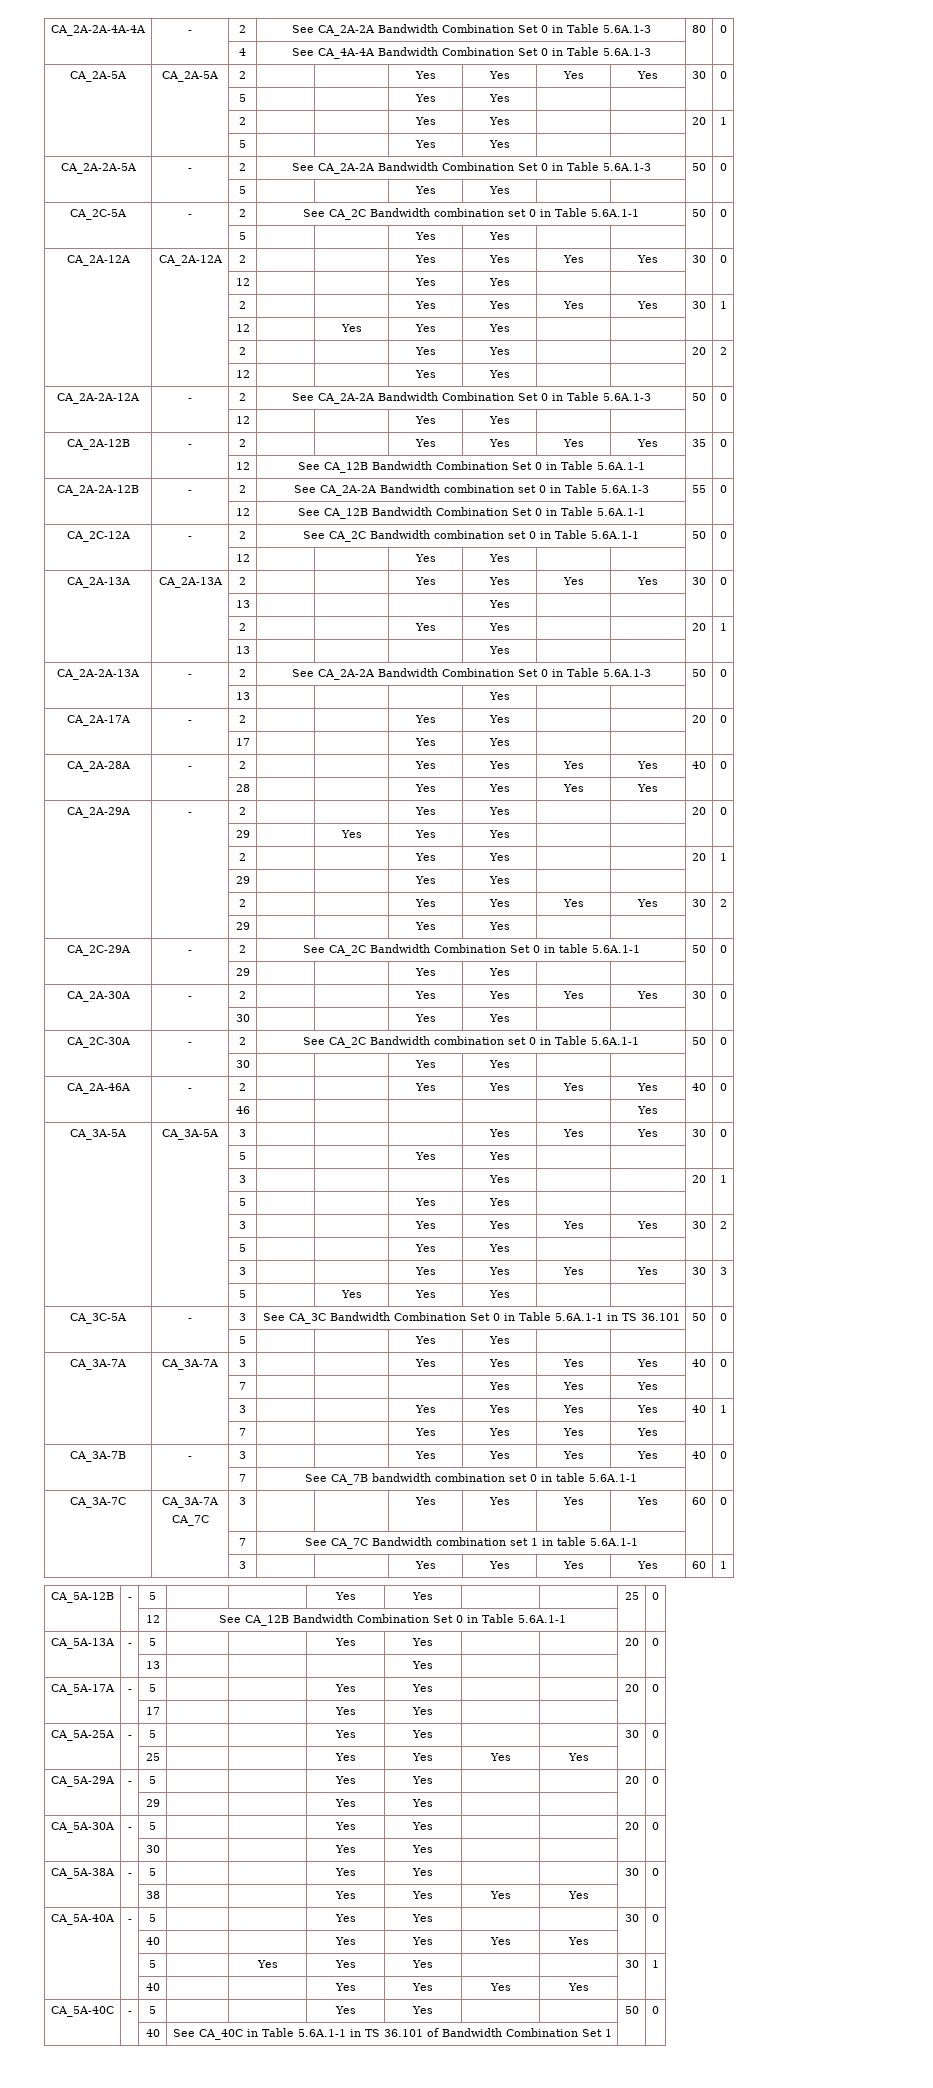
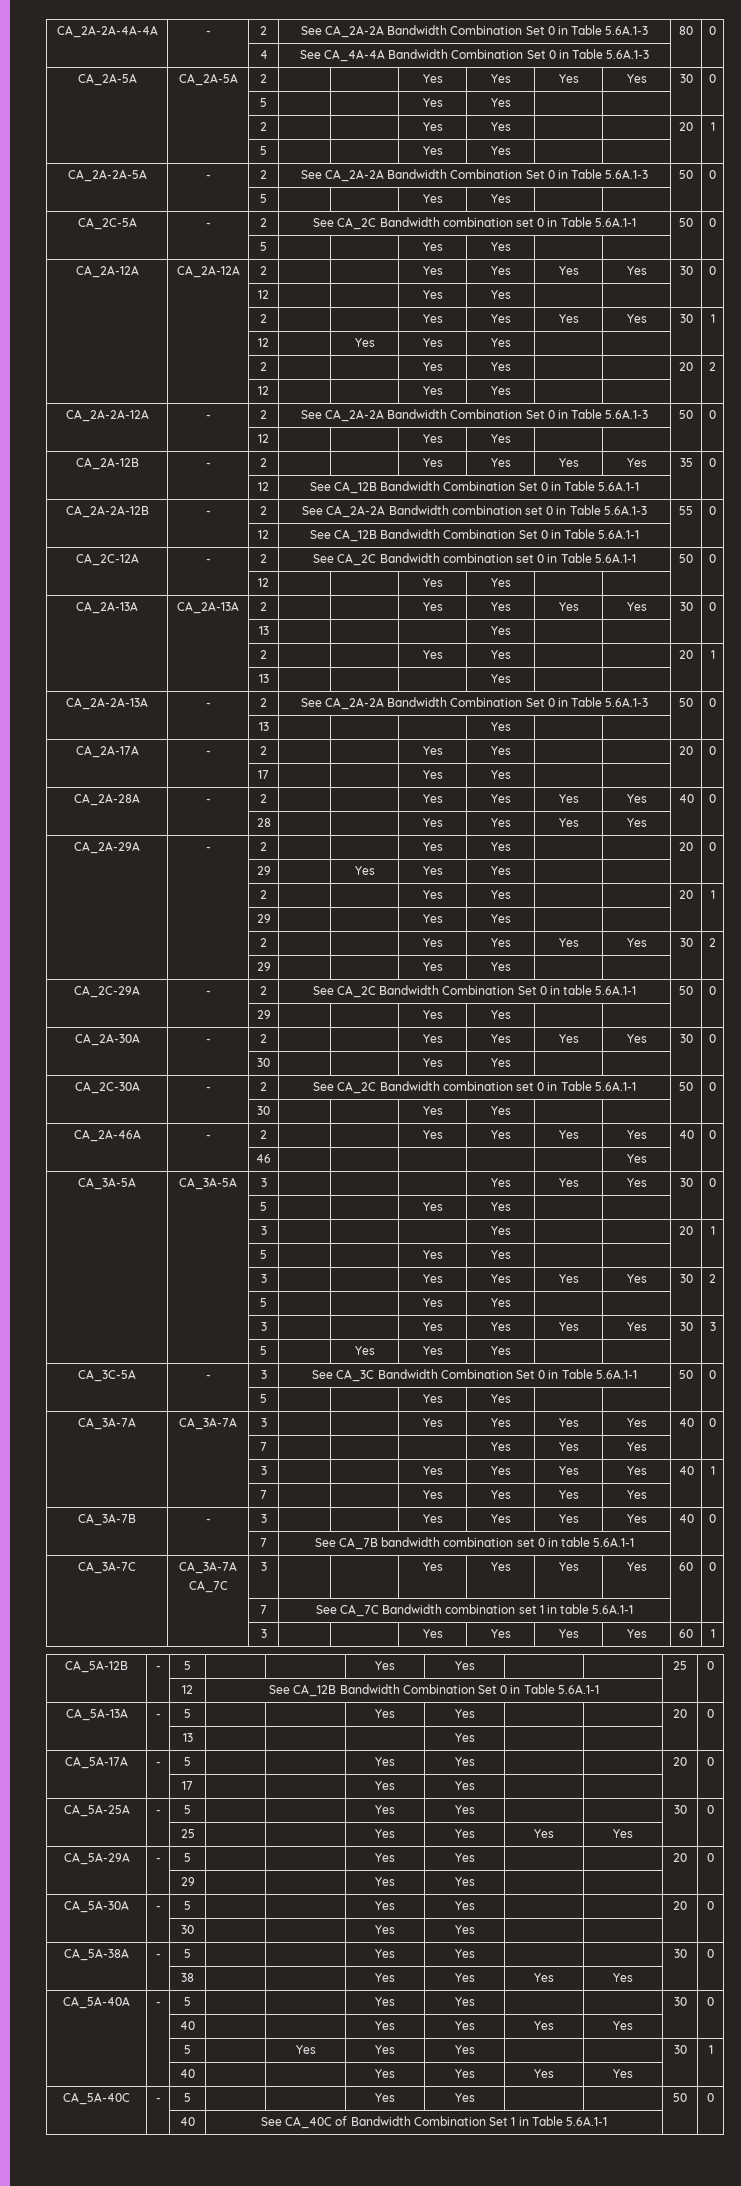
- CA_3C-5A | - | 3 | See CA_3C Bandwidth Combination Set 0 in Table 5.6A.1-1 in TS 36.101 | 50 | 0
+ CA_3C-5A | - | 3 | See CA_3C Bandwidth Combination Set 0 in Table 5.6A.1-1 | 50 | 0
- | | 40 | See CA_40C in Table 5.6A.1-1 in TS 36.101 of Bandwidth Combination Set 1 | |
+ | | 40 | See CA_40C of Bandwidth Combination Set 1 in Table 5.6A.1-1 | |

